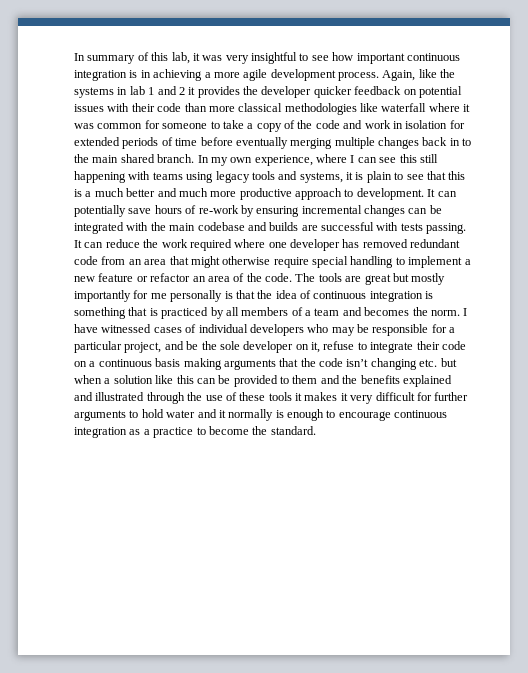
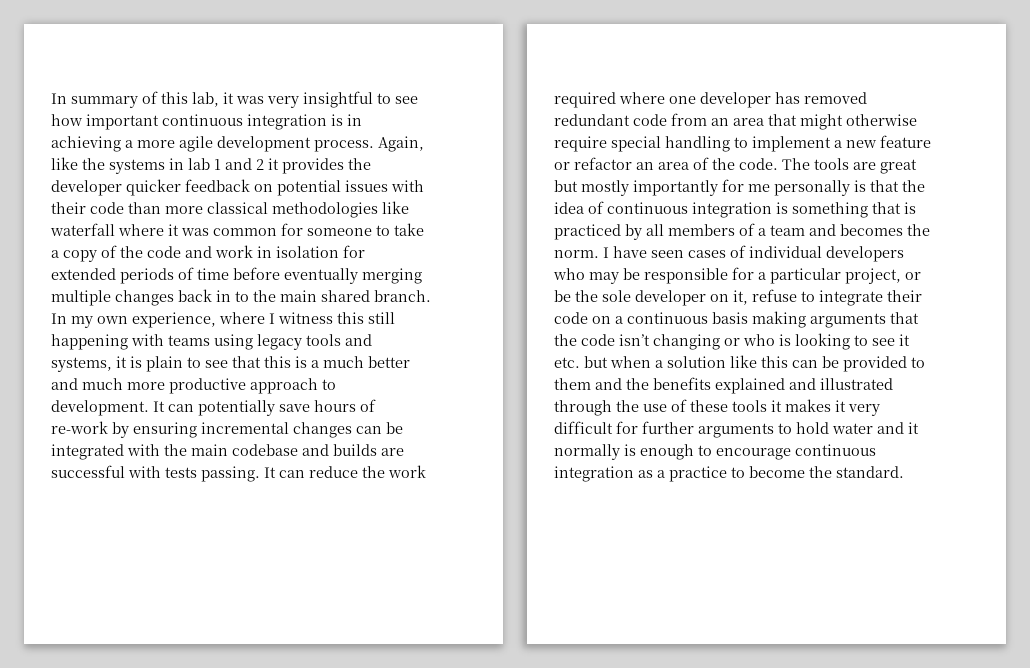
- In my own experience, where I can see this still happening with teams using legacy tools and systems, it is plain to see that this is a much better and much more productive approach to development.
+ In my own experience, where I witness this still happening with teams using legacy tools and systems, it is plain to see that this is a much better and much more productive approach to development.
- I have witnessed cases of individual developers who may be responsible for a particular project, and be the sole developer on it, refuse to integrate their code on a continuous basis making arguments that the code isn’t changing etc. but when a solution like this can be provided to them and the benefits explained and illustrated through the use of these tools it makes it very difficult for further arguments to hold water and it normally is enough to encourage continuous integration as a practice to become the standard.
+ I have seen cases of individual developers who may be responsible for a particular project, or be the sole developer on it, refuse to integrate their code on a continuous basis making arguments that the code isn’t changing or who is looking to see it etc. but when a solution like this can be provided to them and the benefits explained and illustrated through the use of these tools it makes it very difficult for further arguments to hold water and it normally is enough to encourage continuous integration as a practice to become the standard.

